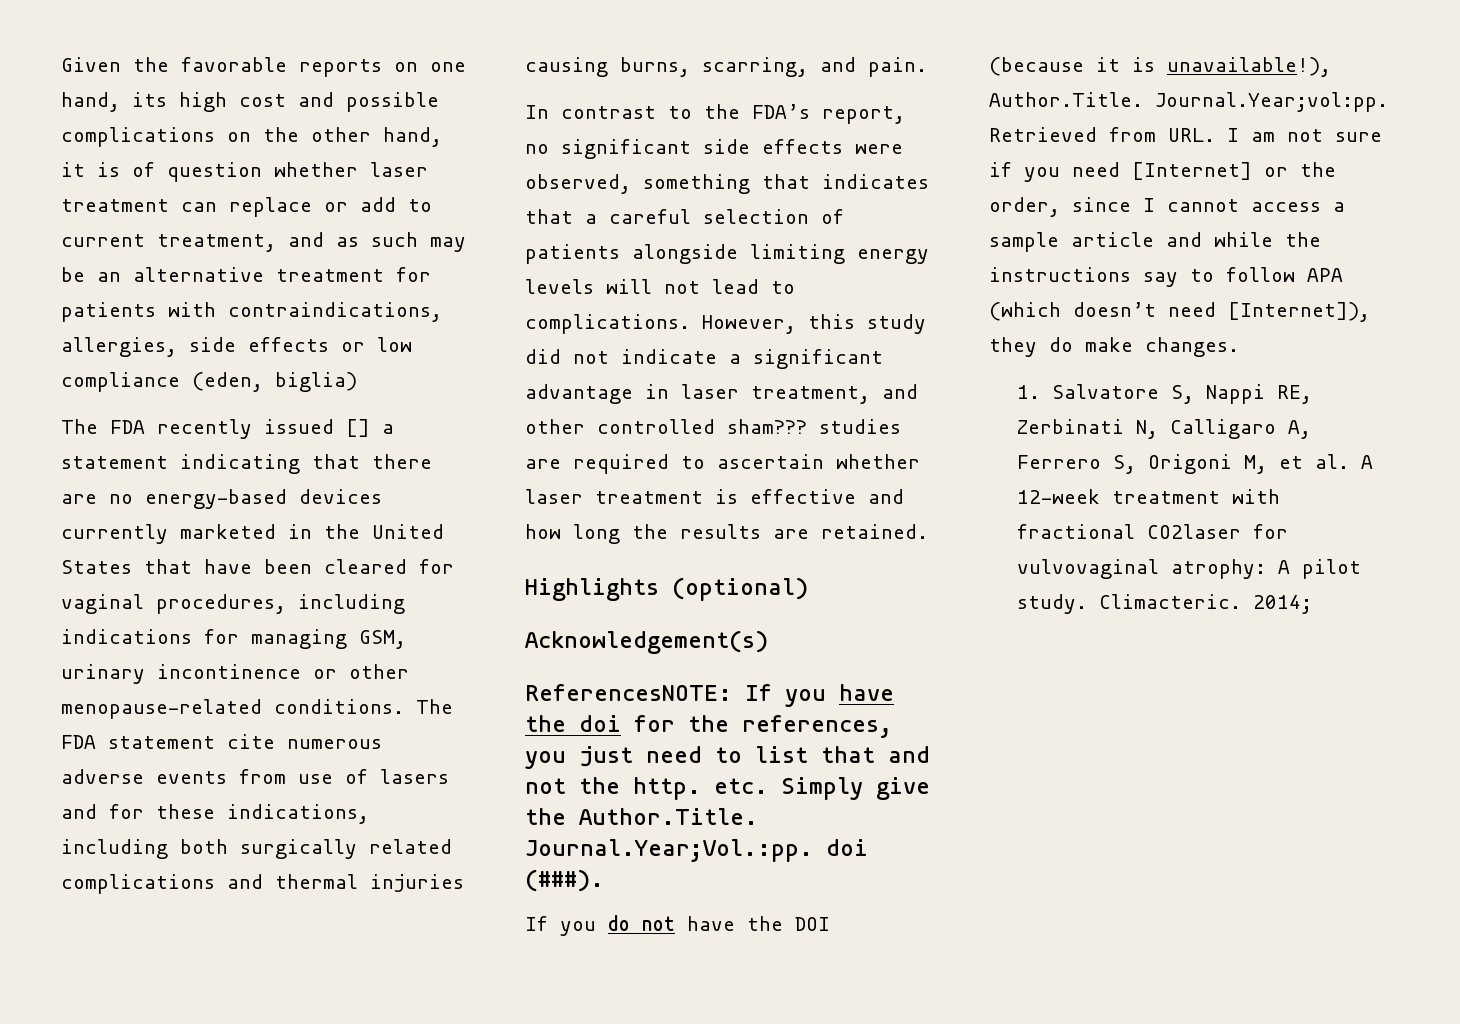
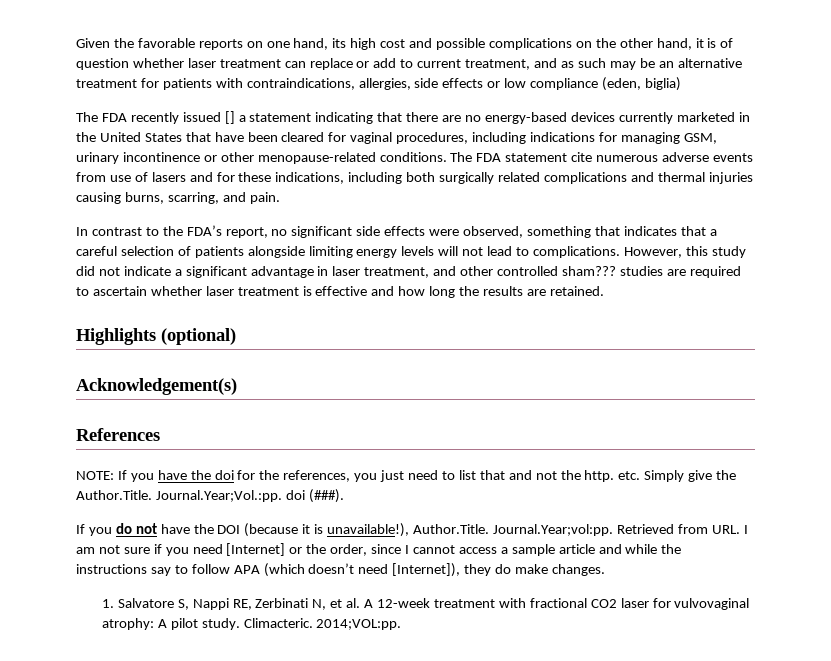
- ReferencesNOTE: If you have the doi for the references, you just need to list that and not the http. etc. Simply give the Author.Title. Journal.Year;Vol.:pp. doi (###).
+ References
+ NOTE: If you have the doi for the references, you just need to list that and not the http. etc. Simply give the Author.Title. Journal.Year;Vol.:pp. doi (###).
- 1. Salvatore S, Nappi RE, Zerbinati N, Calligaro A, Ferrero S, Origoni M, et al. A 12-week treatment with fractional CO2laser for vulvovaginal atrophy: A pilot study.
+ 1. Salvatore S, Nappi RE, Zerbinati N, et al. A 12-week treatment with fractional CO2 laser for vulvovaginal atrophy: A pilot study.
- 2014;
+ 2014;VOL:pp.

